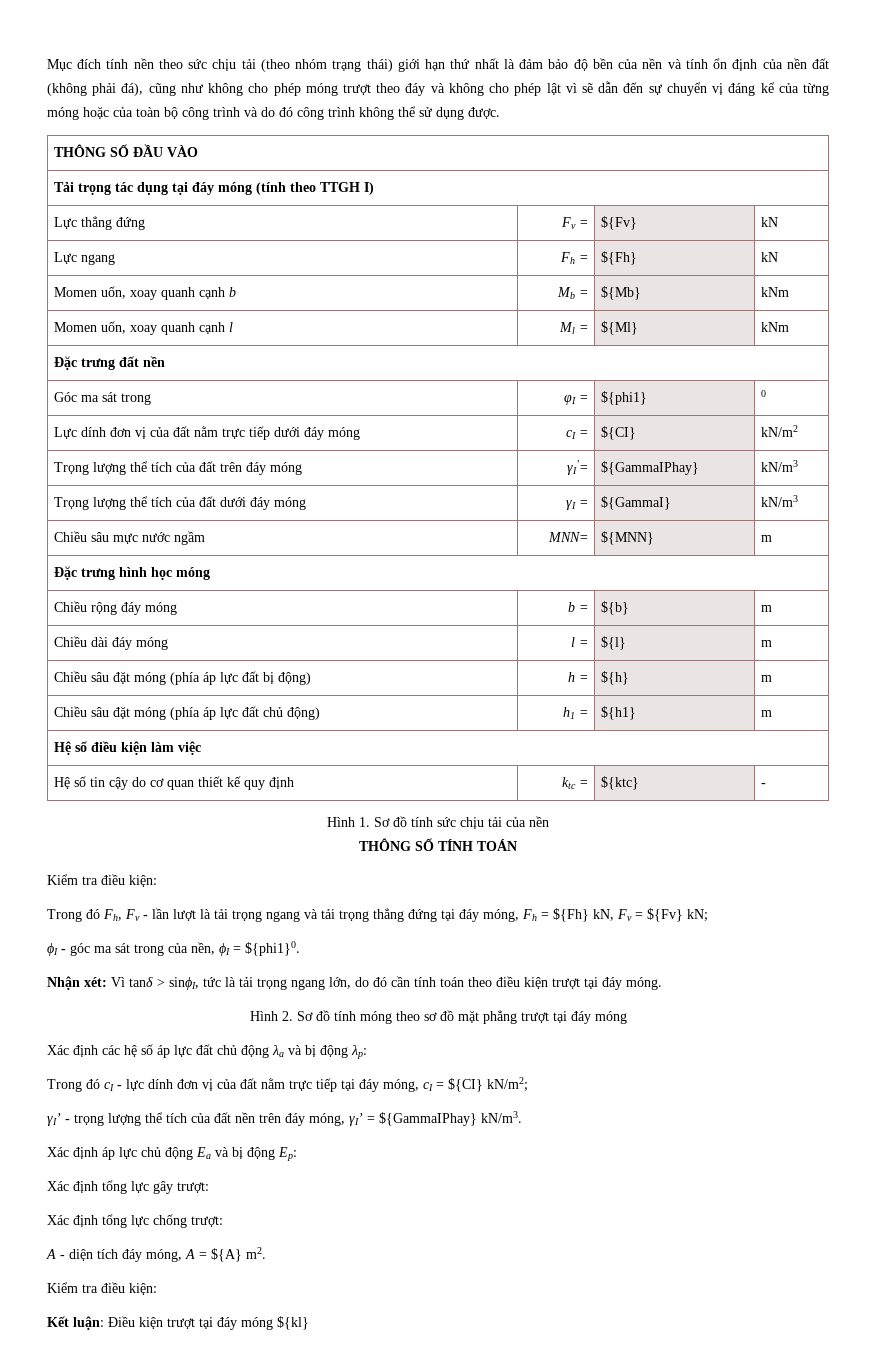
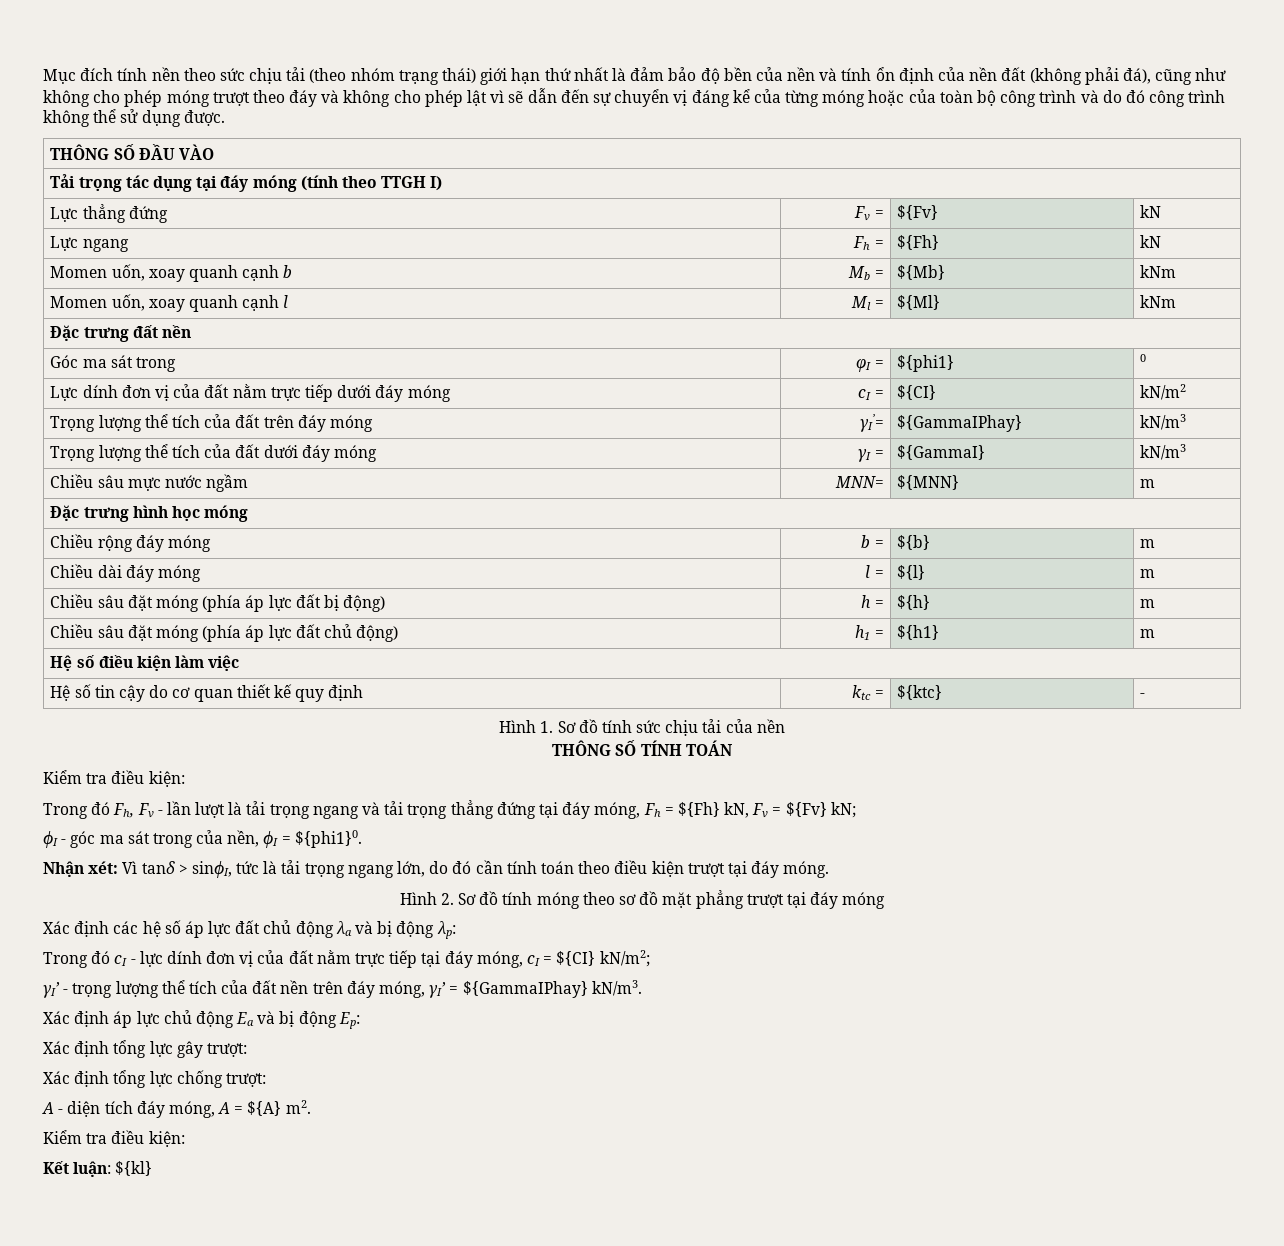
- Kết luận: Điều kiện trượt tại đáy móng ${kl}
+ Kết luận: ${kl}

